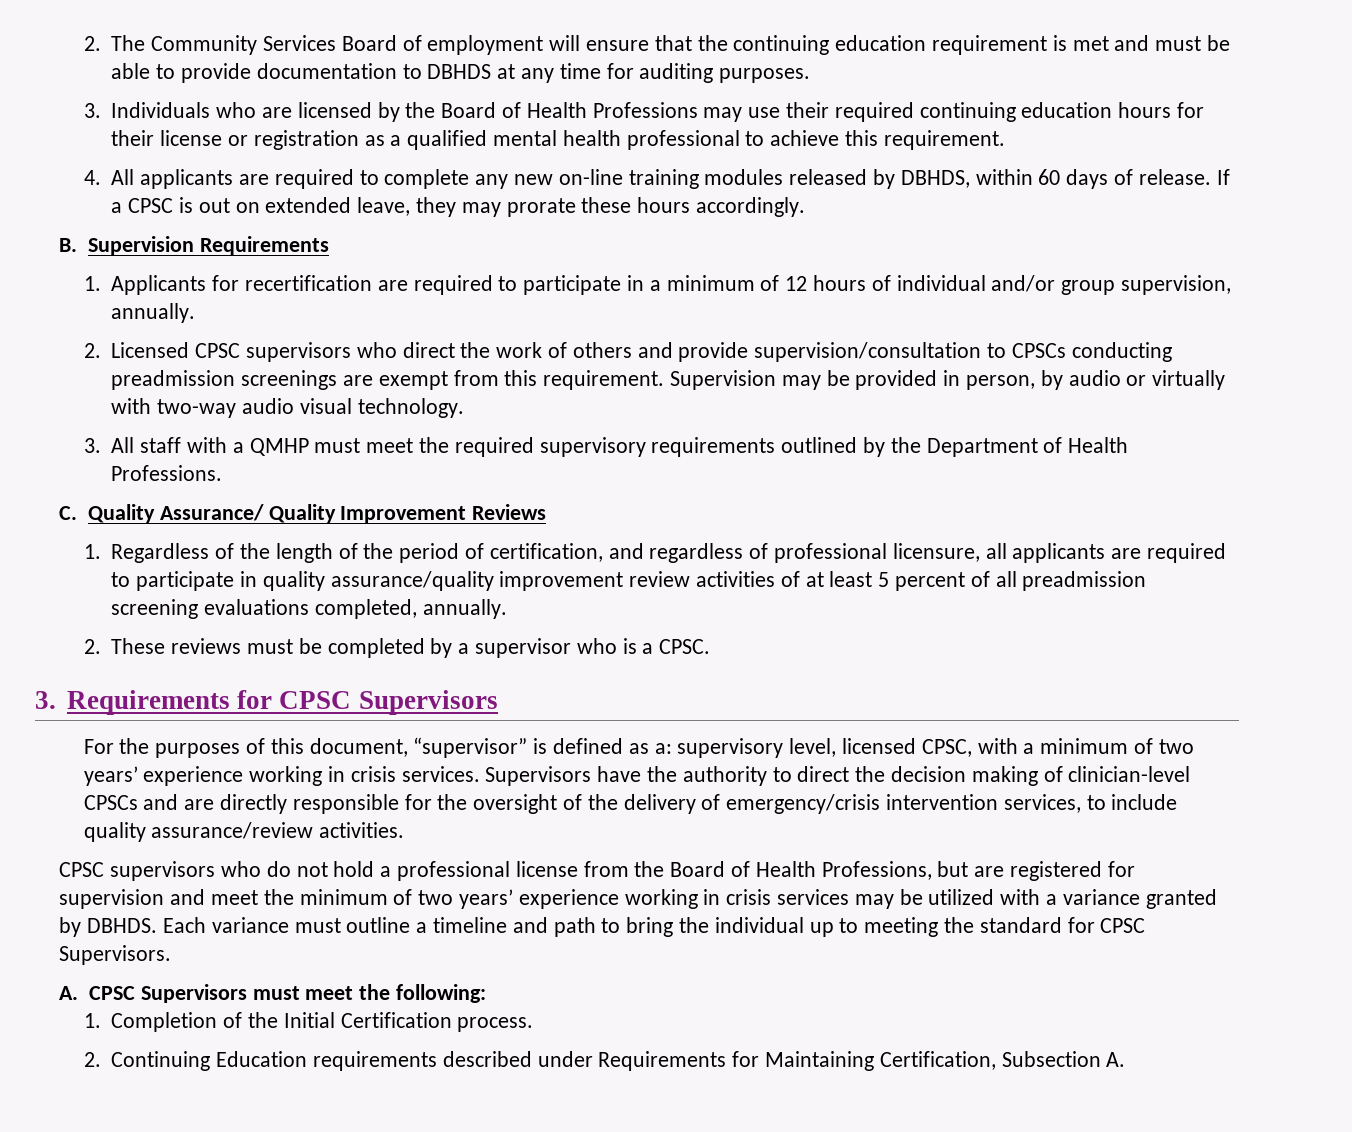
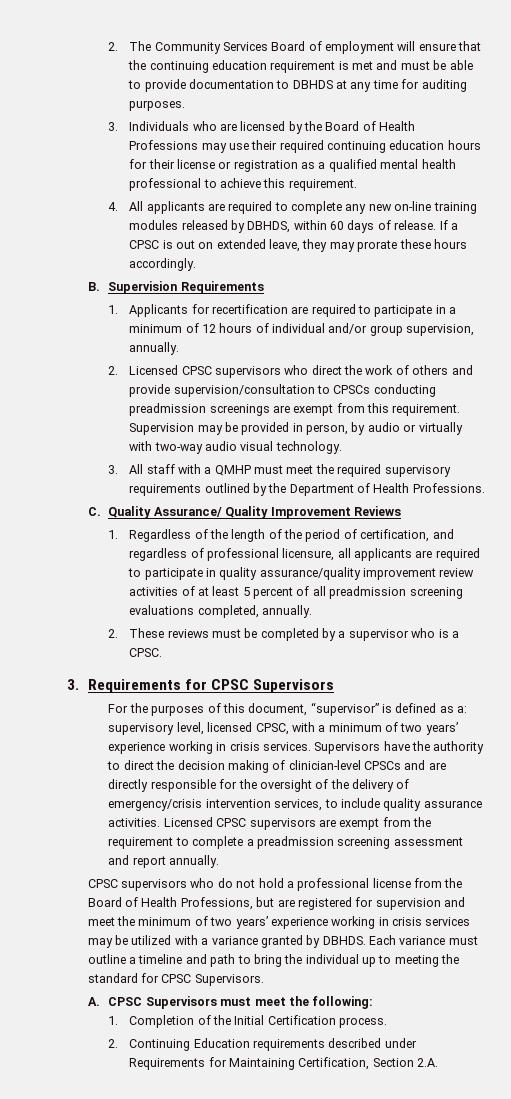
- Supervisors have the authority to direct the decision making of clinician-level CPSCs and are directly responsible for the oversight of the delivery of emergency/crisis intervention services, to include quality assurance/review activities.
+ Supervisors have the authority to direct the decision making of clinician-level CPSCs and are directly responsible for the oversight of the delivery of emergency/crisis intervention services, to include quality assurance activities. Licensed CPSC supervisors are exempt from the requirement to complete a preadmission screening assessment and report annually.
- 2. Continuing Education requirements described under Requirements for Maintaining Certification, Subsection A.
+ 2. Continuing Education requirements described under Requirements for Maintaining Certification, Section 2.A.

